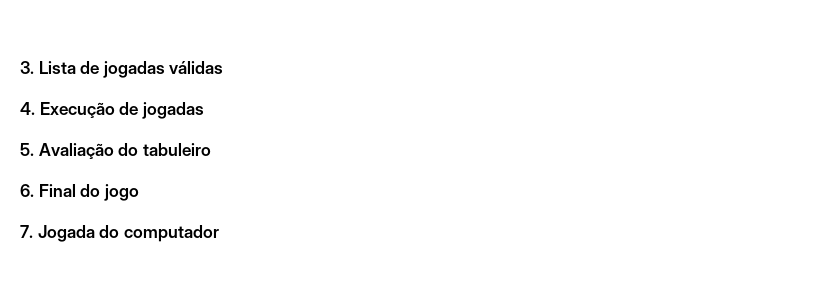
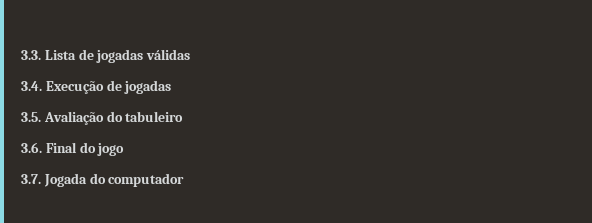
- 3. Lista de jogadas válidas
+ 3.3. Lista de jogadas válidas
- 4. Execução de jogadas
+ 3.4. Execução de jogadas
- 5. Avaliação do tabuleiro
+ 3.5. Avaliação do tabuleiro
- 6. Final do jogo
+ 3.6. Final do jogo
- 7. Jogada do computador
+ 3.7. Jogada do computador

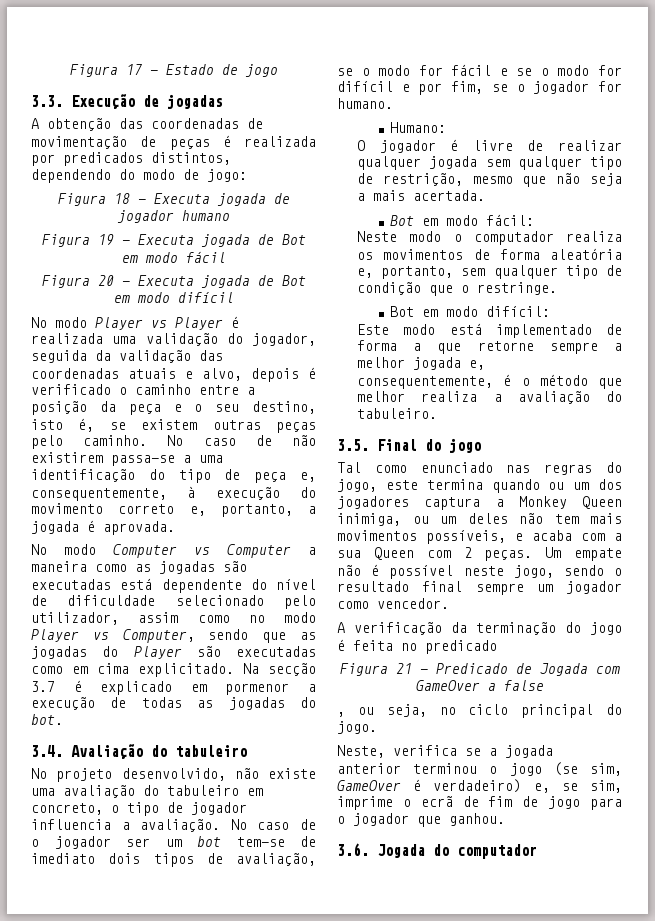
- 3.3. Lista de jogadas válidas
- 3.4. Execução de jogadas
- 3.5. Avaliação do tabuleiro
- 3.6. Final do jogo
- 3.7. Jogada do computador
+ Figura 17 - Estado de jogo
+ 3.3. Execução de jogadas
+ A obtenção das coordenadas de movimentação de peças é realizada por predicados distintos, dependendo do modo de jogo:
+ Figura 18 - Executa jogada de jogador humano
+ Figura 19 - Executa jogada de Bot em modo fácil
+ Figura 20 - Executa jogada de Bot em modo difícil
+ No modo Player vs Player é realizada uma validação do jogador, seguida da validação das coordenadas atuais e alvo, depois é verificado o caminho entre a posição da peça e o seu destino, isto é, se existem outras peças pelo caminho. No caso de não existirem passa-se a uma identificação do tipo de peça e, consequentemente, à execução do movimento correto e, portanto, a jogada é aprovada.
+ No modo Computer vs Computer a maneira como as jogadas são executadas está dependente do nível de dificuldade selecionado pelo utilizador, assim como no modo Player vs Computer, sendo que as jogadas do Player são executadas como em cima explicitado. Na secção 3.7 é explicado em pormenor a execução de todas as jogadas do bot.
+ 3.4. Avaliação do tabuleiro
+ No projeto desenvolvido, não existe uma avaliação do tabuleiro em concreto, o tipo de jogador influencia a avaliação. No caso de o jogador ser um bot tem-se de imediato dois tipos de avaliação, se o modo for fácil e se o modo for difícil e por fim, se o jogador for humano.
+ Humano:
+ O jogador é livre de realizar qualquer jogada sem qualquer tipo de restrição, mesmo que não seja a mais acertada.
+ Bot em modo fácil:
+ Neste modo o computador realiza os movimentos de forma aleatória e, portanto, sem qualquer tipo de condição que o restringe.
+ Bot em modo difícil:
+ Este modo está implementado de forma a que retorne sempre a melhor jogada e, consequentemente, é o método que melhor realiza a avaliação do tabuleiro.
+ 3.5. Final do jogo
+ Tal como enunciado nas regras do jogo, este termina quando ou um dos jogadores captura a Monkey Queen inimiga, ou um deles não tem mais movimentos possíveis, e acaba com a sua Queen com 2 peças. Um empate não é possível neste jogo, sendo o resultado final sempre um jogador como vencedor.
+ A verificação da terminação do jogo é feita no predicado
+ Figura 21 - Predicado de Jogada com GameOver a false
+ , ou seja, no ciclo principal do jogo.
+ Neste, verifica se a jogada anterior terminou o jogo (se sim, GameOver é verdadeiro) e, se sim, imprime o ecrã de fim de jogo para o jogador que ganhou.
+ 3.6. Jogada do computador

